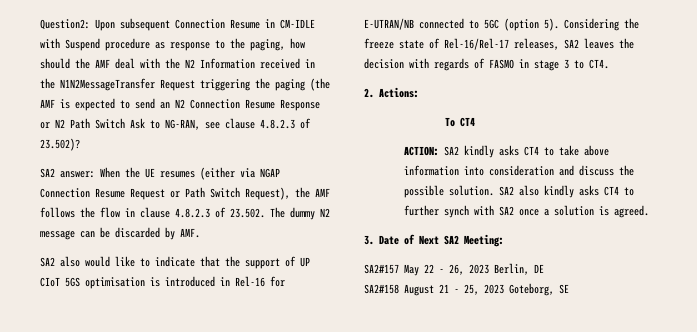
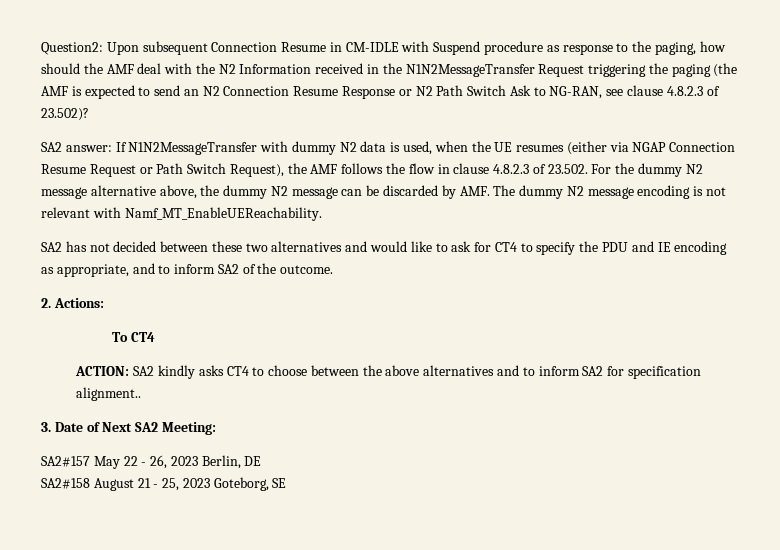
- SA2 answer: When the UE resumes (either via NGAP Connection Resume Request or Path Switch Request), the AMF follows the flow in clause 4.8.2.3 of 23.502. The dummy N2 message can be discarded by AMF.
- SA2 also would like to indicate that the support of UP CIoT 5GS optimisation is introduced in Rel-16 for E-UTRAN/NB connected to 5GC (option 5). Considering the freeze state of Rel-16/Rel-17 releases, SA2 leaves the decision with regards of FASMO in stage 3 to CT4.
+ SA2 answer: If N1N2MessageTransfer with dummy N2 data is used, when the UE resumes (either via NGAP Connection Resume Request or Path Switch Request), the AMF follows the flow in clause 4.8.2.3 of 23.502. For the dummy N2 message alternative above, the dummy N2 message can be discarded by AMF. The dummy N2 message encoding is not relevant with Namf_MT_EnableUEReachability.
+ SA2 has not decided between these two alternatives and would like to ask for CT4 to specify the PDU and IE encoding as appropriate, and to inform SA2 of the outcome.
- ACTION: SA2 kindly asks CT4 to take above information into consideration and discuss the possible solution. SA2 also kindly asks CT4 to further synch with SA2 once a solution is agreed.
+ ACTION: SA2 kindly asks CT4 to choose between the above alternatives and to inform SA2 for specification alignment..

